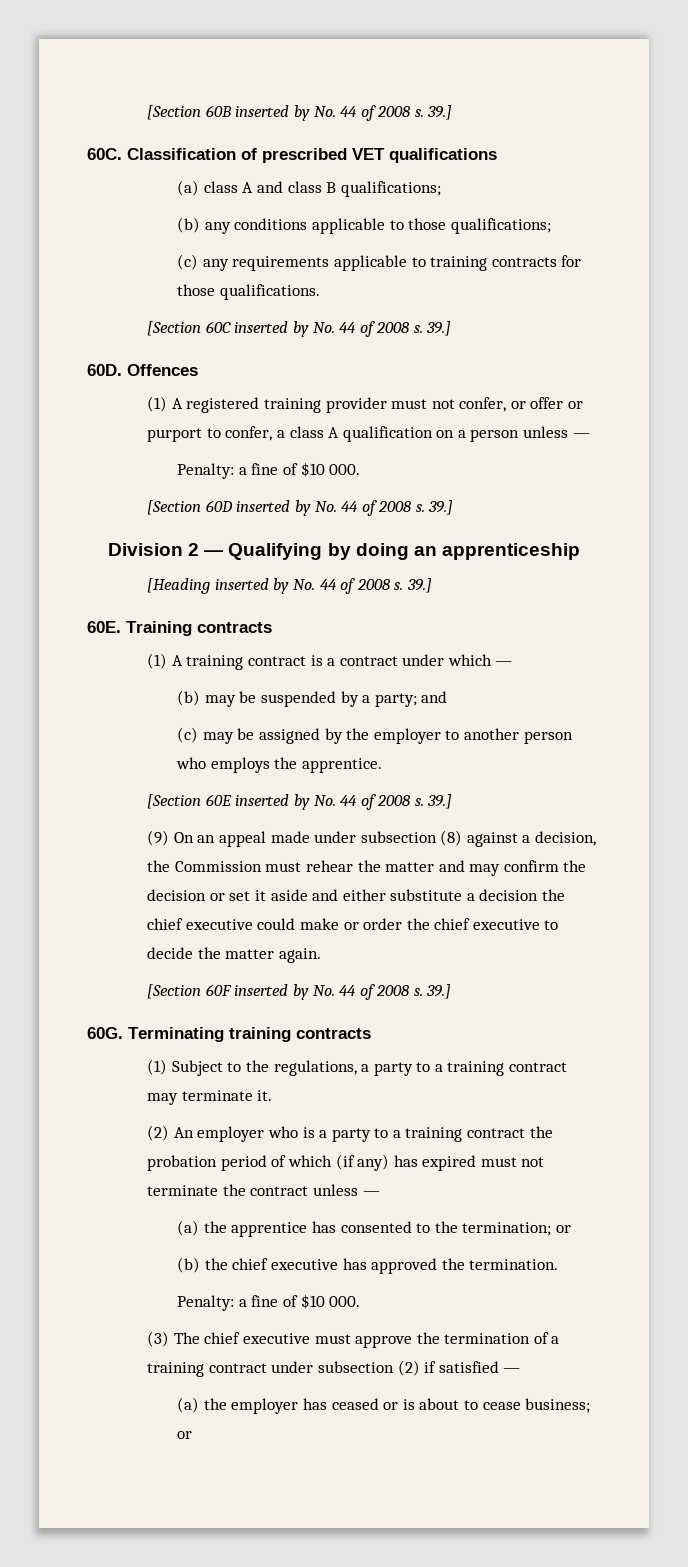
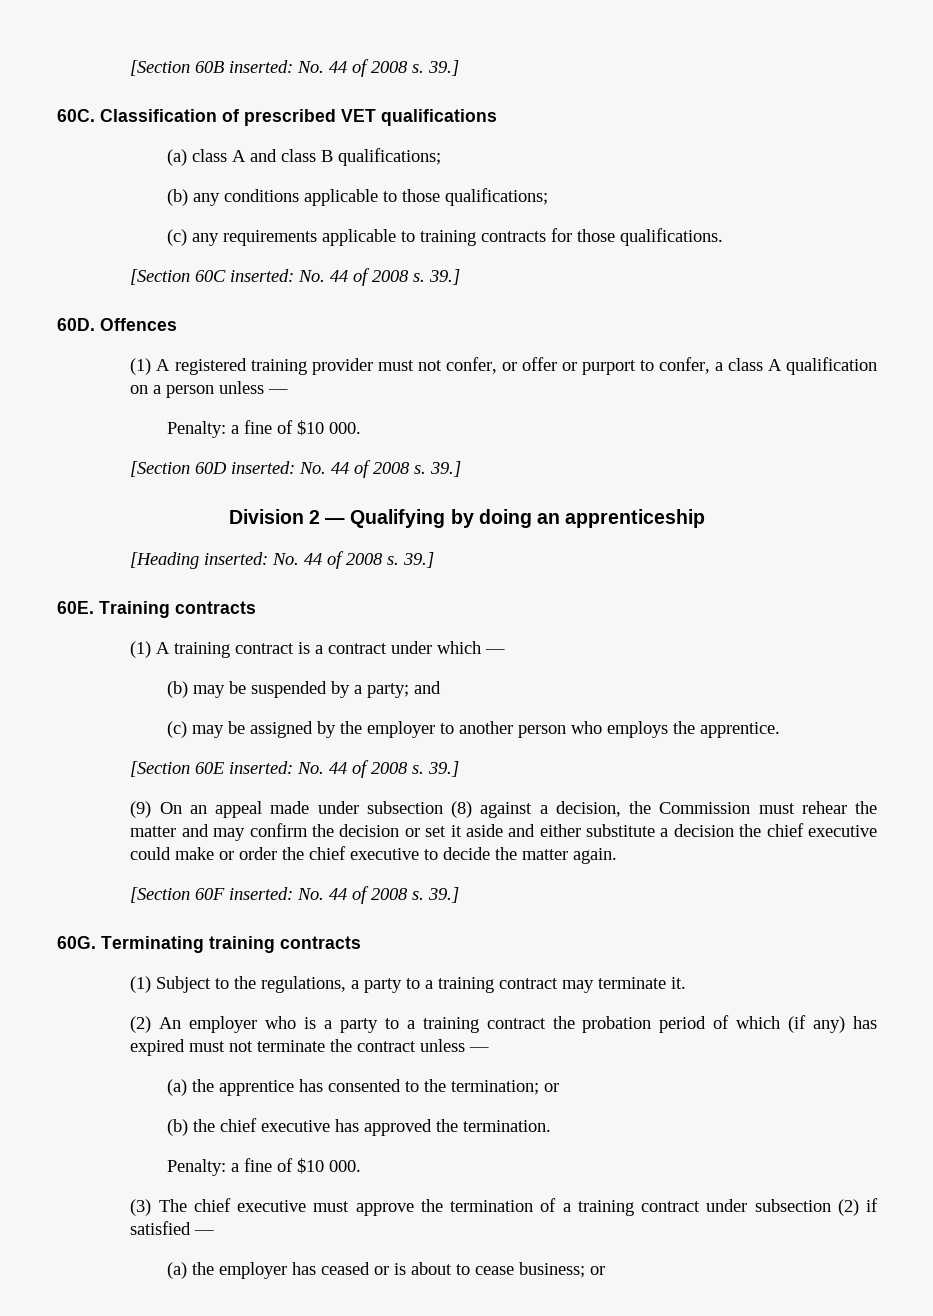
- [Section 60B inserted by No. 44 of 2008 s.
+ [Section 60B inserted: No. 44 of 2008 s.
- [Section 60C inserted by No. 44 of 2008 s.
+ [Section 60C inserted: No. 44 of 2008 s.
- [Section 60D inserted by No. 44 of 2008 s.
+ [Section 60D inserted: No. 44 of 2008 s.
- [Heading inserted by No. 44 of 2008 s.
+ [Heading inserted: No. 44 of 2008 s.
- [Section 60E inserted by No. 44 of 2008 s.
+ [Section 60E inserted: No. 44 of 2008 s.
- [Section 60F inserted by No. 44 of 2008 s.
+ [Section 60F inserted: No. 44 of 2008 s.

